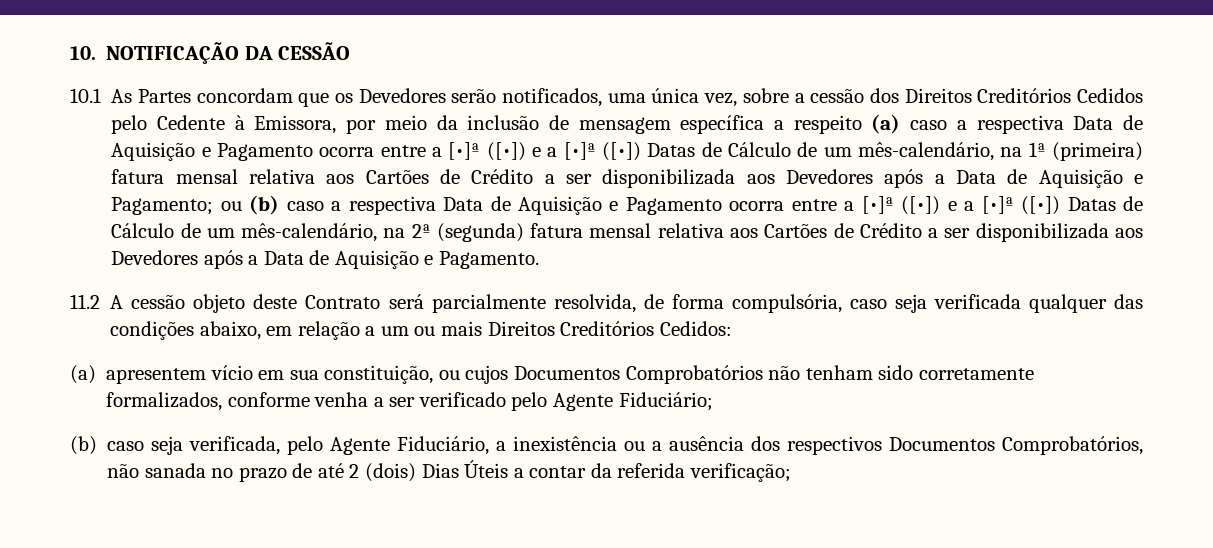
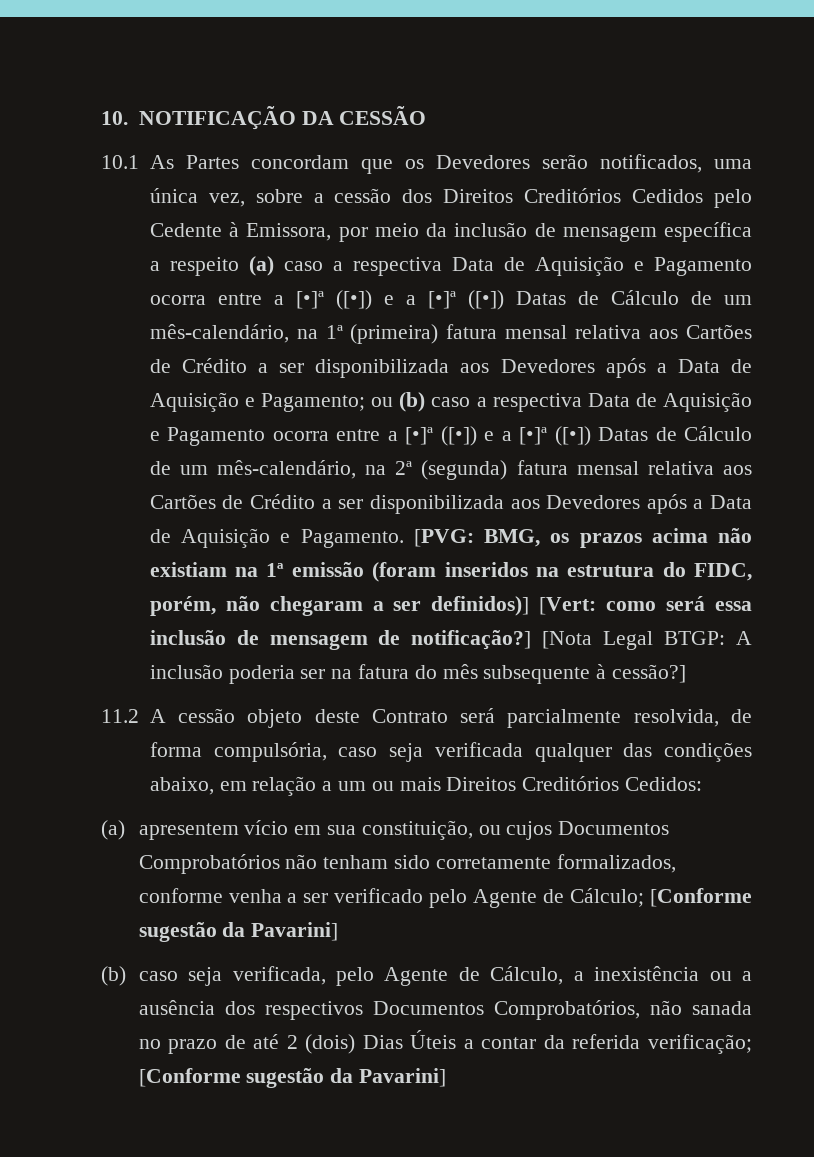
+ [PVG: BMG, os prazos acima não existiam na 1ª emissão (foram inseridos na estrutura do FIDC, porém, não chegaram a ser definidos)] [Vert: como será essa inclusão de mensagem de notificação?] [Nota Legal BTGP: A inclusão poderia ser na fatura do mês subsequente à cessão?]
- (a) apresentem vício em sua constituição, ou cujos Documentos Comprobatórios não tenham sido corretamente formalizados, conforme venha a ser verificado pelo Agente Fiduciário;
+ (a) apresentem vício em sua constituição, ou cujos Documentos Comprobatórios não tenham sido corretamente formalizados, conforme venha a ser verificado pelo Agente de Cálculo; [Conforme sugestão da Pavarini]
- (b) caso seja verificada, pelo Agente Fiduciário, a inexistência ou a ausência dos respectivos Documentos Comprobatórios, não sanada no prazo de até 2 (dois) Dias Úteis a contar da referida verificação;
+ (b) caso seja verificada, pelo Agente de Cálculo, a inexistência ou a ausência dos respectivos Documentos Comprobatórios, não sanada no prazo de até 2 (dois) Dias Úteis a contar da referida verificação; [Conforme sugestão da Pavarini]

